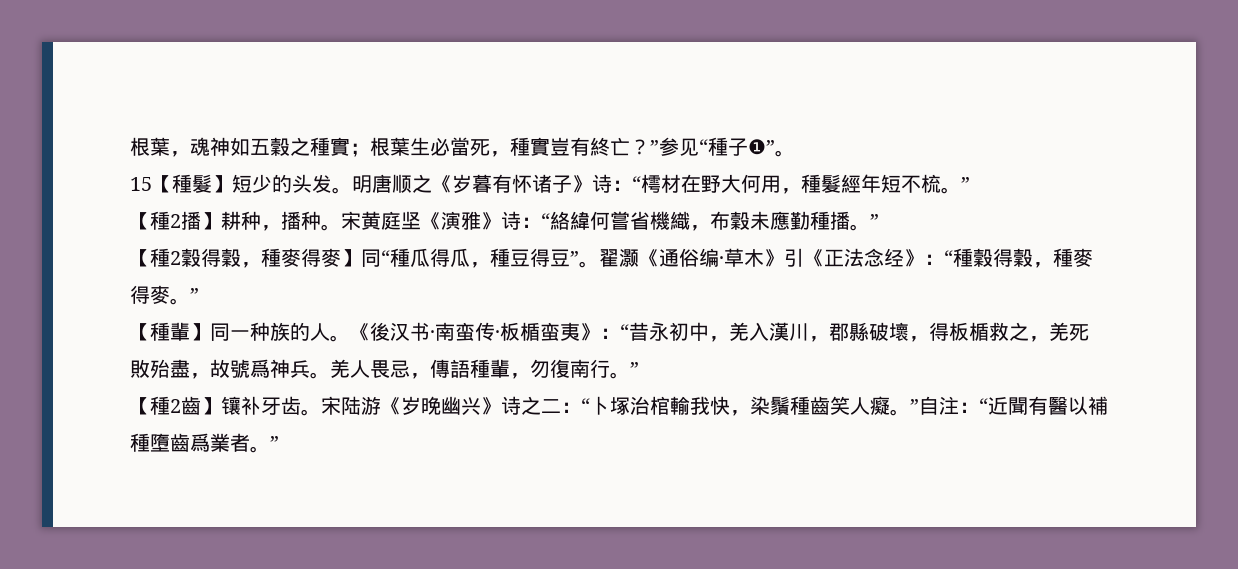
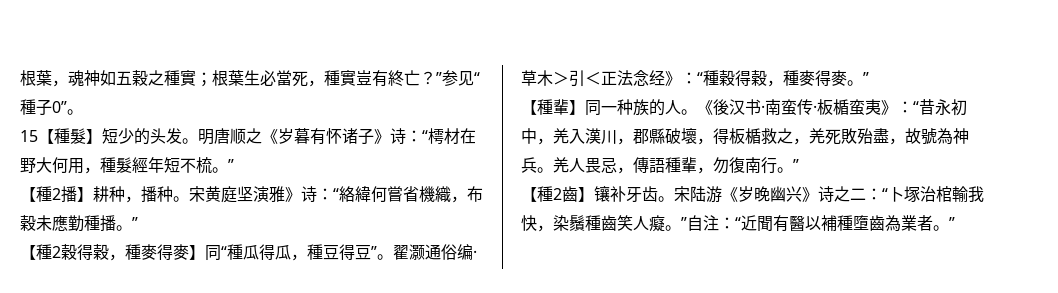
- 根葉，魂神如五穀之種實；根葉生必當死，種實豈有終亡？”参见“種子❶”。
+ 根葉，魂神如五穀之種實；根葉生必當死，種實豈有終亡？”参见“種子0”。
- 宋黄庭坚《演雅》诗：“絡緯何嘗省機織，布穀未應勤種播。”
+ 宋黄庭坚演雅》诗：“絡緯何嘗省機織，布穀未應勤種播。”
- 翟灏《通俗编·草木》引《正法念经》：“種穀得穀，種麥得麥。”
+ 翟灏通俗编·草木＞引＜正法念经》：“種穀得穀，種麥得麥。”
- 《後汉书·南蛮传·板楯蛮夷》：“昔永初中，羌入漢川，郡縣破壞，得板楯救之，羌死敗殆盡，故號爲神兵。
+ 《後汉书·南蛮传·板楯蛮夷》：“昔永初中，羌入漢川，郡縣破壞，得板楯救之，羌死敗殆盡，故號為神兵。
- 宋陆游《岁晚幽兴》诗之二：“卜塚治棺輸我快，染鬚種齒笑人癡。”自注：“近聞有醫以補種墮齒爲業者。”
+ 宋陆游《岁晚幽兴》诗之二：“卜塚治棺輸我快，染鬚種齒笑人癡。”自注：“近聞有醫以補種墮齒為業者。”

